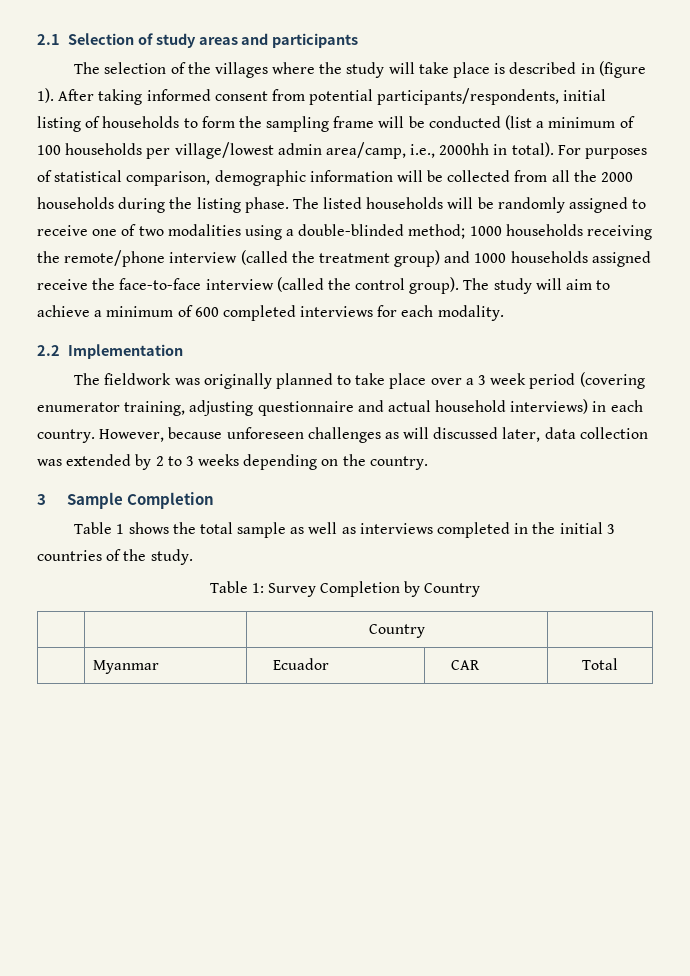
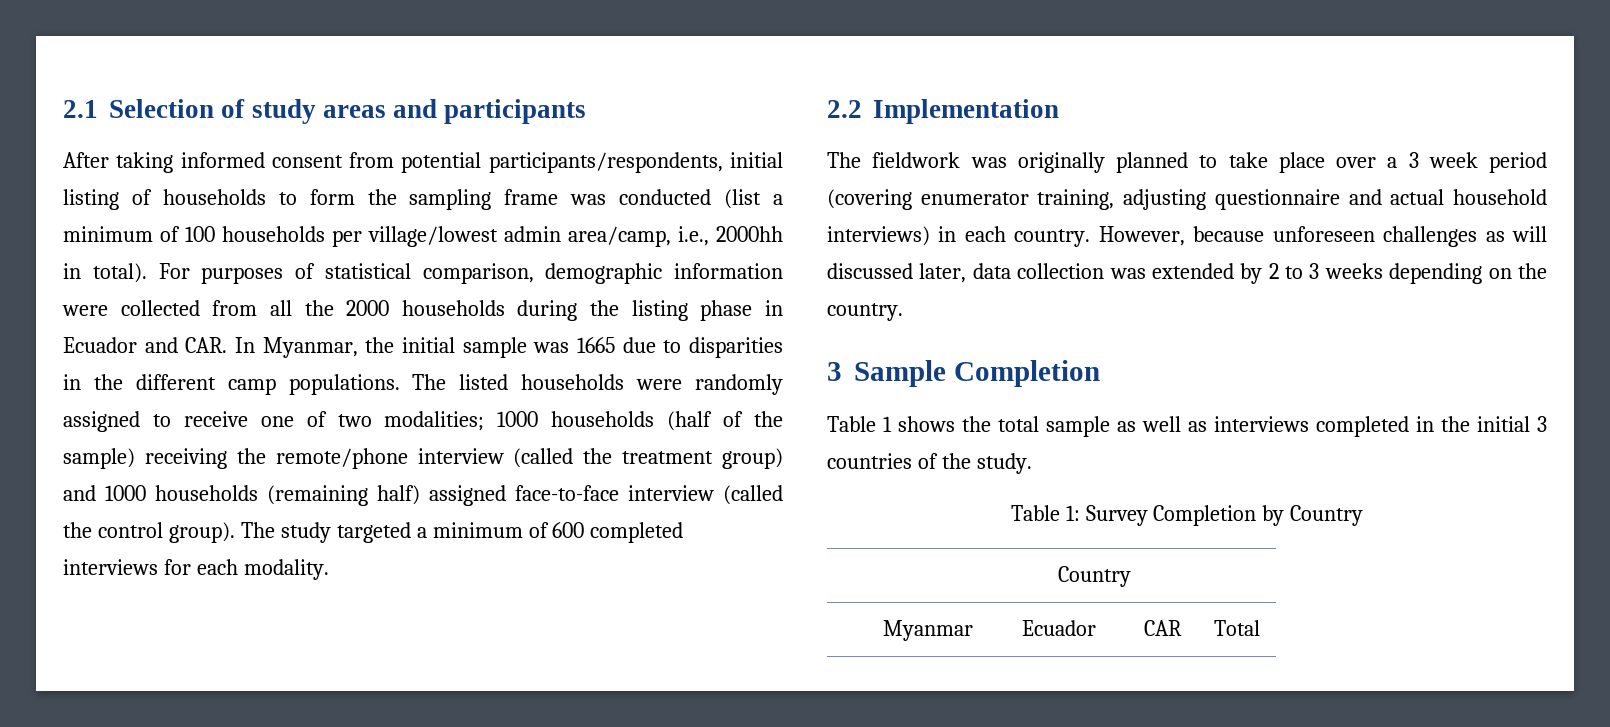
- The selection of the villages where the study will take place is described in (figure 1). After taking informed consent from potential participants/respondents, initial listing of households to form the sampling frame will be conducted (list a minimum of 100 households per village/lowest admin area/camp, i.e., 2000hh in total).
+ After taking informed consent from potential participants/respondents, initial listing of households to form the sampling frame was conducted (list a minimum of 100 households per village/lowest admin area/camp, i.e., 2000hh in total).
- For purposes of statistical comparison, demographic information will be collected from all the 2000 households during the listing phase.
+ For purposes of statistical comparison, demographic information were collected from all the 2000 households during the listing phase in Ecuador and CAR. In Myanmar, the initial sample was 1665 due to disparities in the different camp populations.
- The listed households will be randomly assigned to receive one of two modalities using a double-blinded method; 1000 households receiving the remote/phone interview (called the treatment group) and 1000 households assigned receive the face-to-face interview (called the control group).
+ The listed households were randomly assigned to receive one of two modalities; 1000 households (half of the sample) receiving the remote/phone interview (called the treatment group) and 1000 households (remaining half) assigned face-to-face interview (called the control group).
- The study will aim to achieve a minimum of 600 completed interviews for each modality.
+ The study targeted a minimum of 600 completed interviews for each modality.

